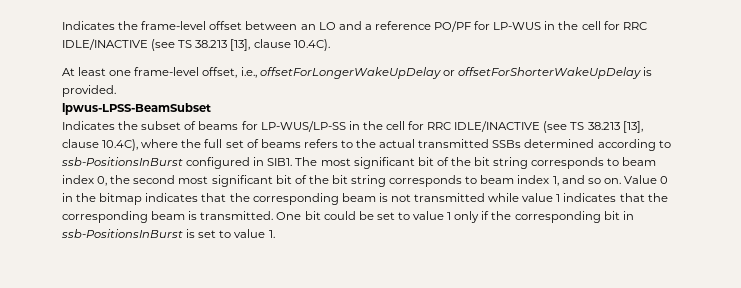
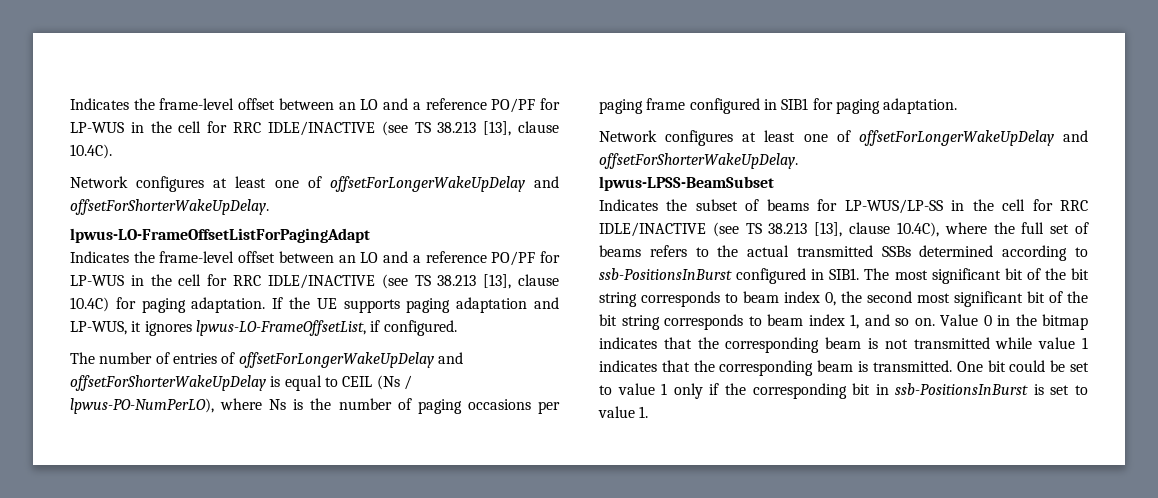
  Indicates the frame-level offset between an LO and a reference PO/PF for LP-WUS in the cell for RRC IDLE/INACTIVE (see TS 38.213 [13], clause 10.4C).
- At least one frame-level offset, i.e., offsetForLongerWakeUpDelay or offsetForShorterWakeUpDelay is provided.
+ Network configures at least one of offsetForLongerWakeUpDelay and offsetForShorterWakeUpDelay.
+ lpwus-LO-FrameOffsetListForPagingAdapt
+ Indicates the frame-level offset between an LO and a reference PO/PF for LP-WUS in the cell for RRC IDLE/INACTIVE (see TS 38.213 [13], clause 10.4C) for paging adaptation. If the UE supports paging adaptation and LP-WUS, it ignores lpwus-LO-FrameOffsetList, if configured.
+ The number of entries of offsetForLongerWakeUpDelay and offsetForShorterWakeUpDelay is equal to CEIL (Ns / lpwus-PO-NumPerLO), where Ns is the number of paging occasions per paging frame configured in SIB1 for paging adaptation.
+ Network configures at least one of offsetForLongerWakeUpDelay and offsetForShorterWakeUpDelay.

